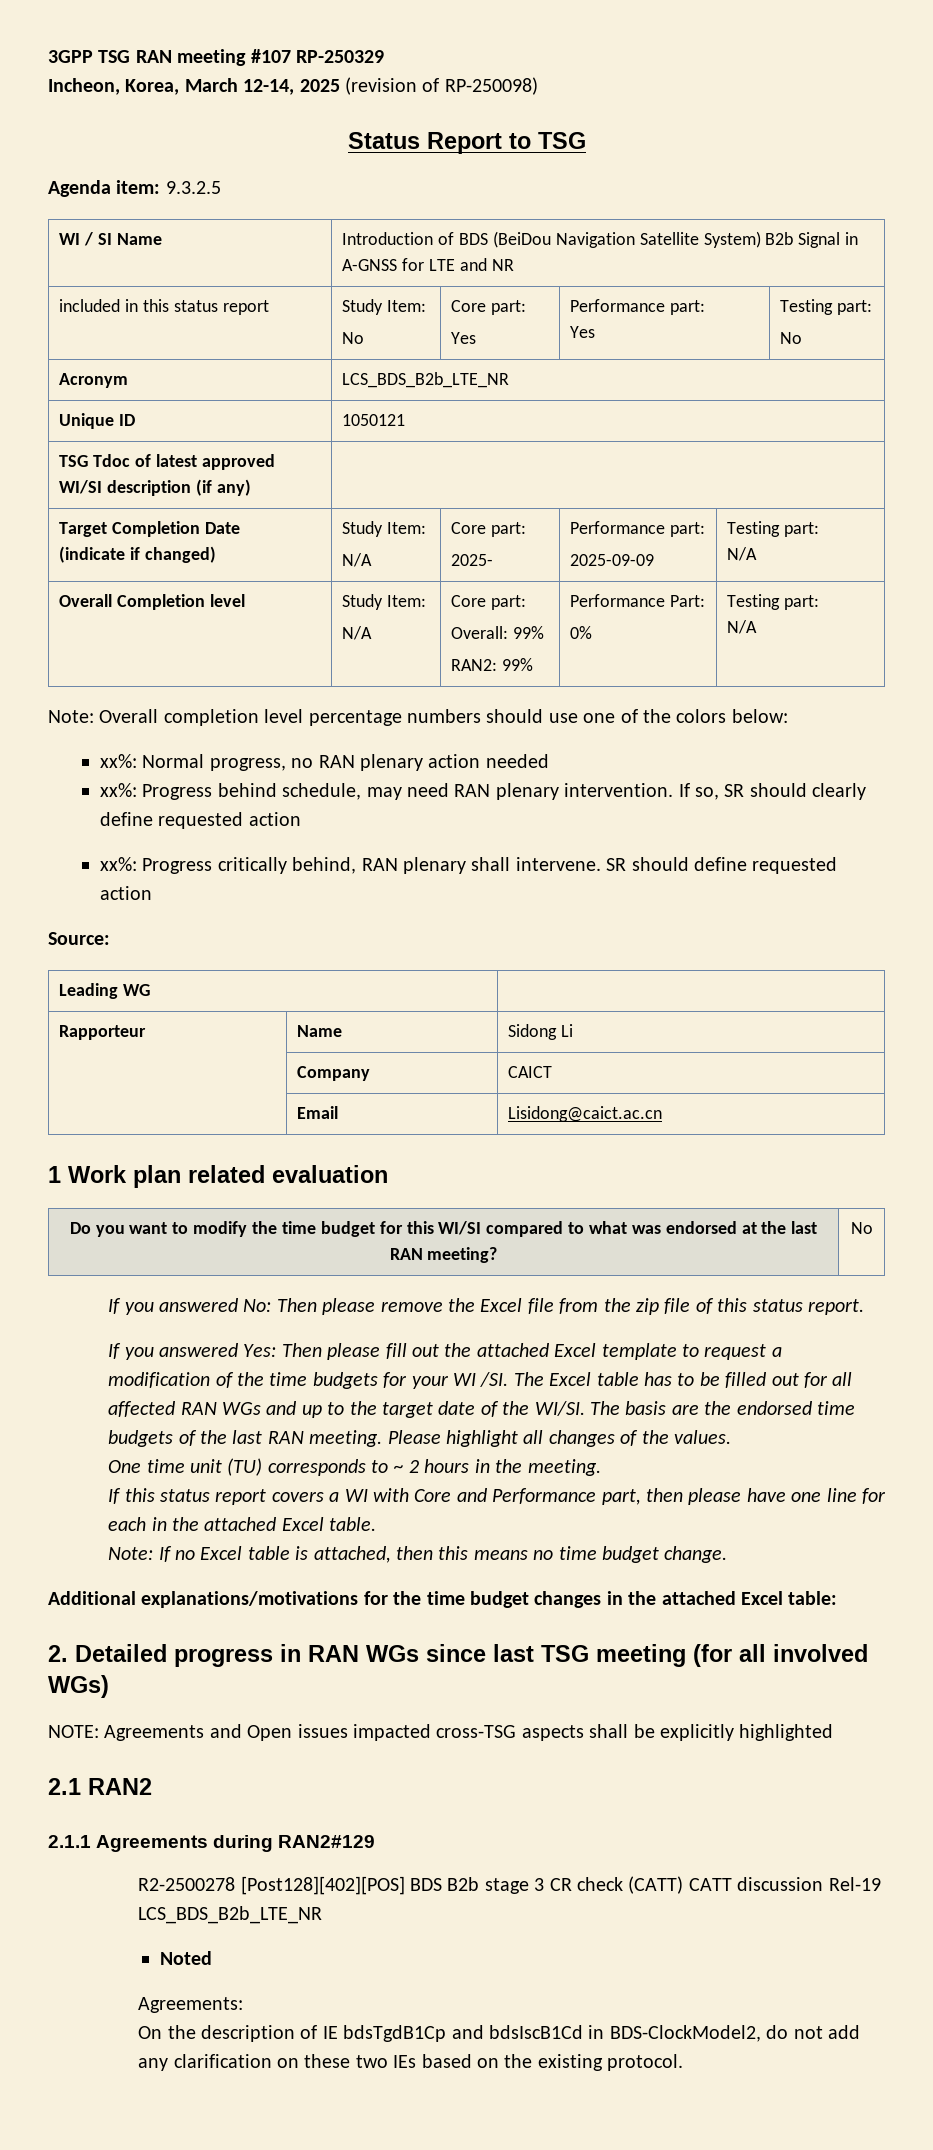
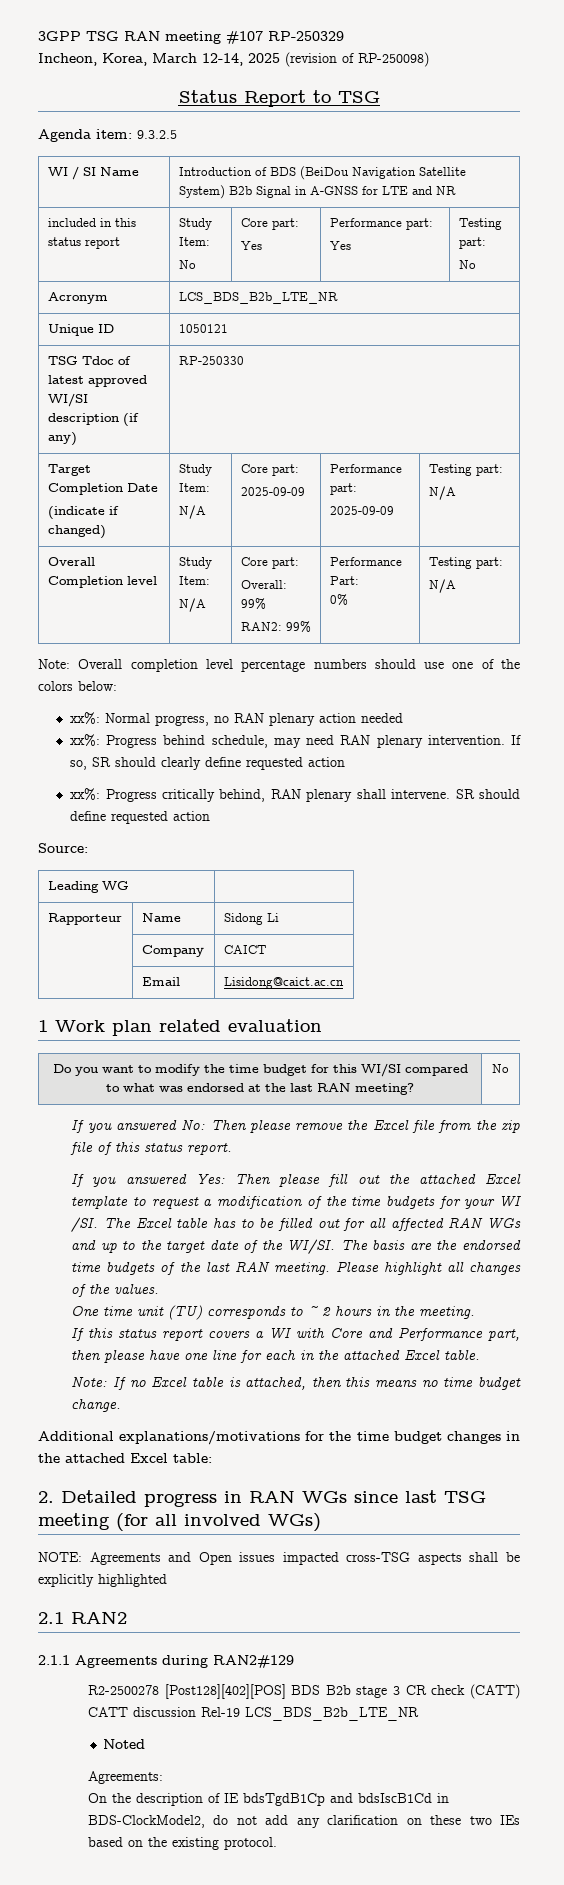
- TSG Tdoc of latest approved WI/SI description (if any) |
+ TSG Tdoc of latest approved WI/SI description (if any) | RP-250330
  Target Completion Date
  (indicate if changed) | Study Item:
  N/A | Core part:
- 2025- | Performance part:
+ 2025-09-09 | Performance part:

